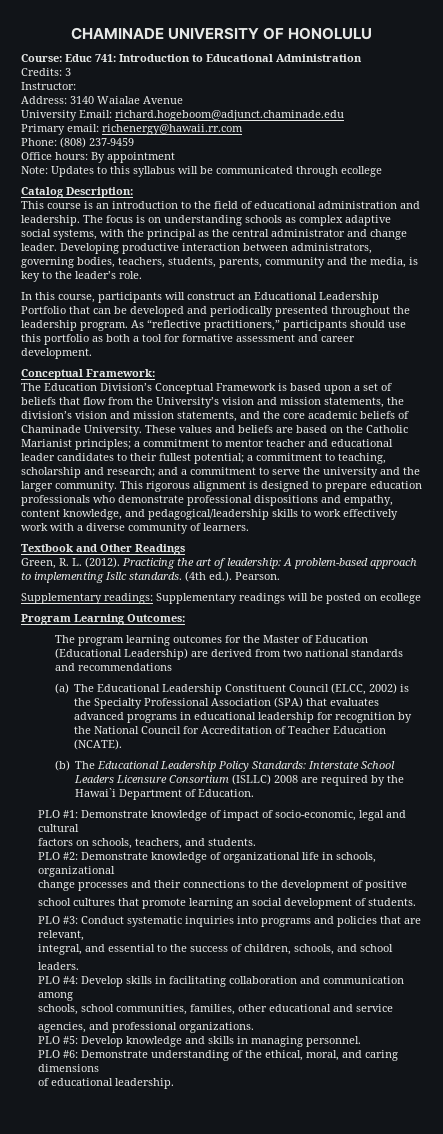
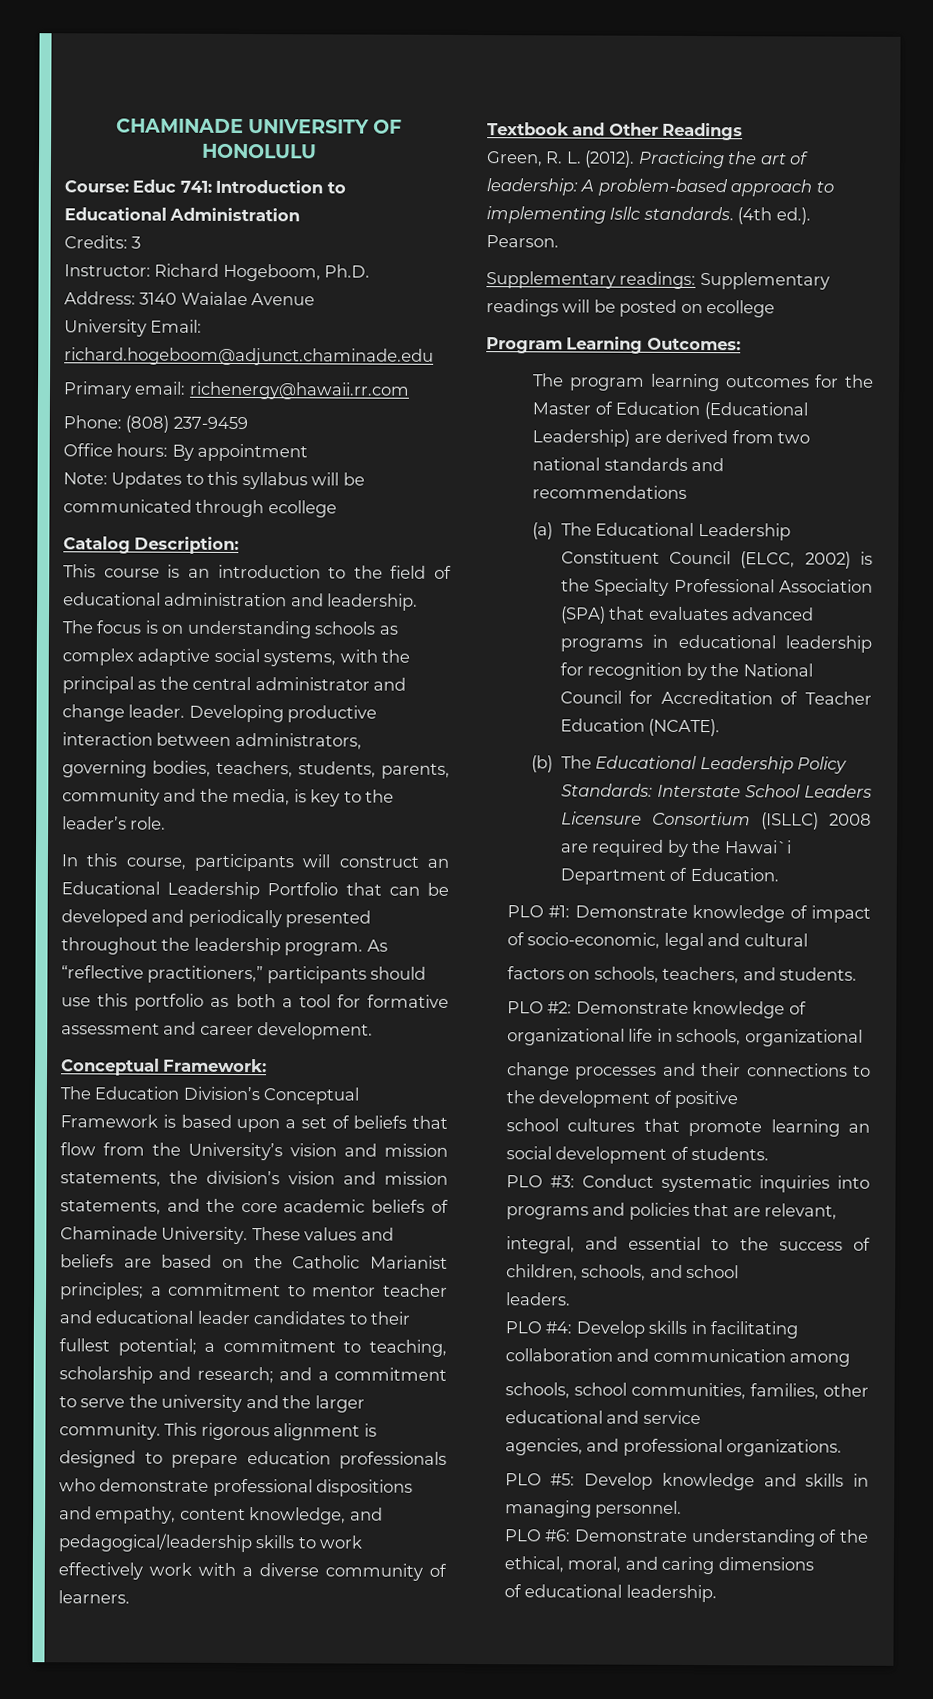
- Instructor:
+ Instructor: Richard Hogeboom, Ph.D.

